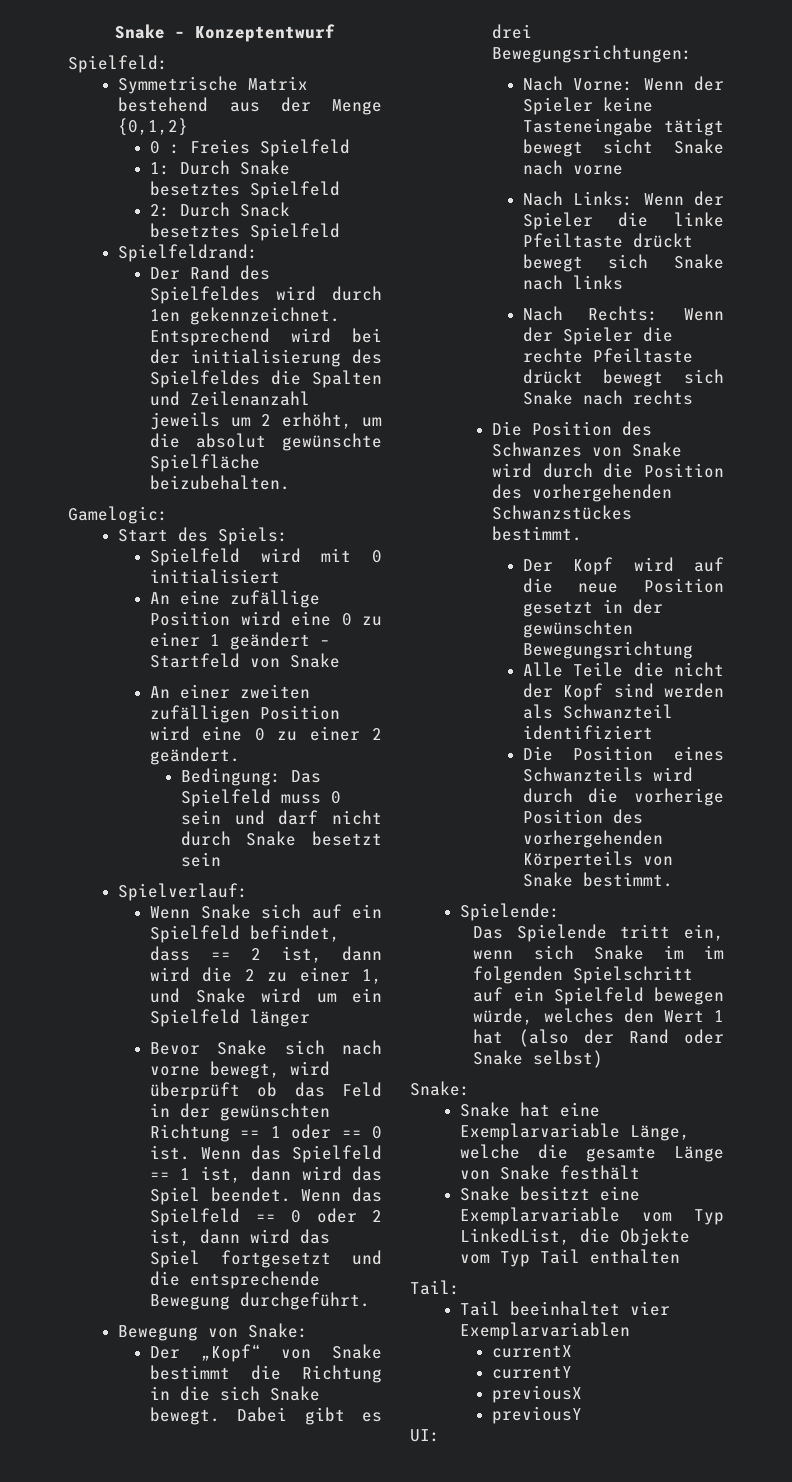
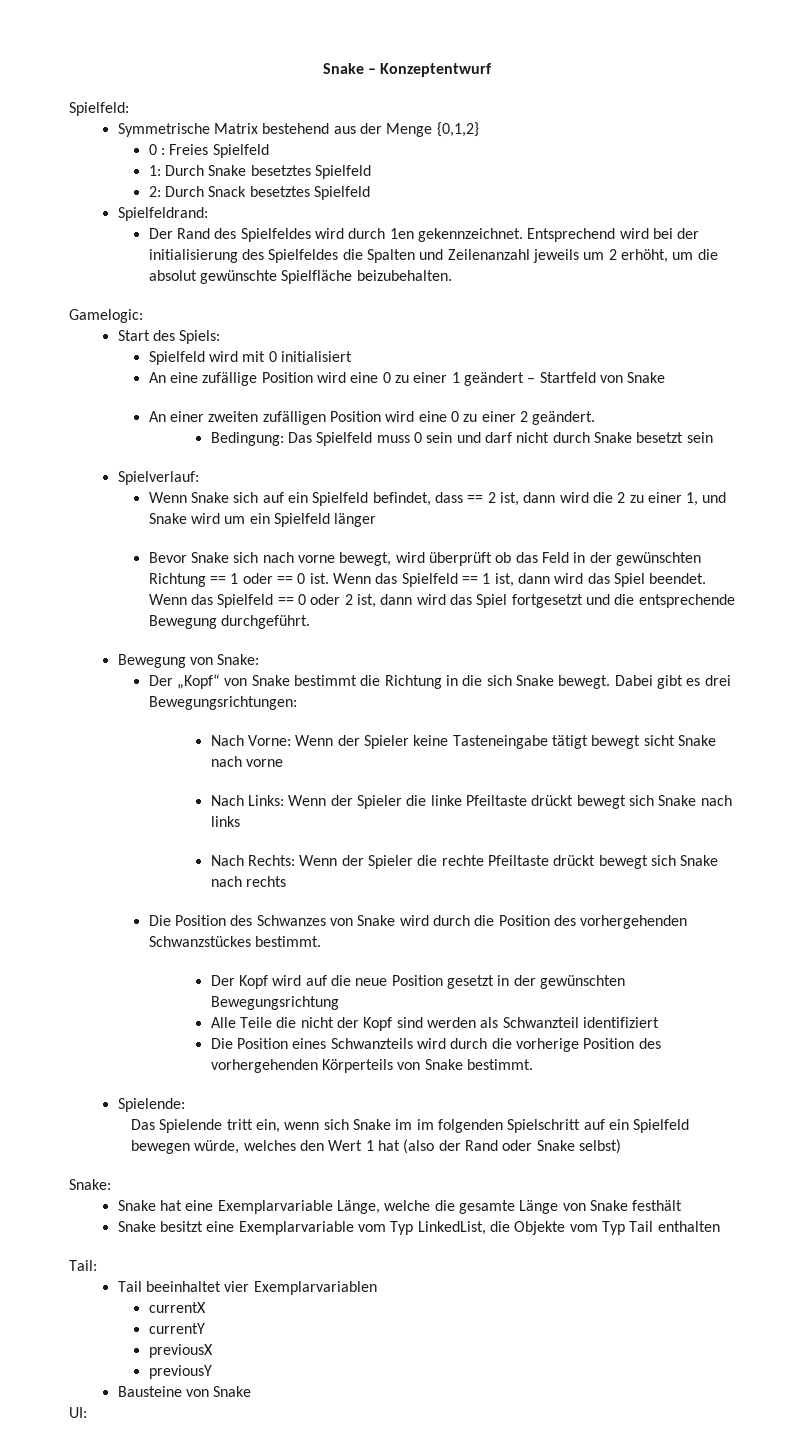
+ Bausteine von Snake

